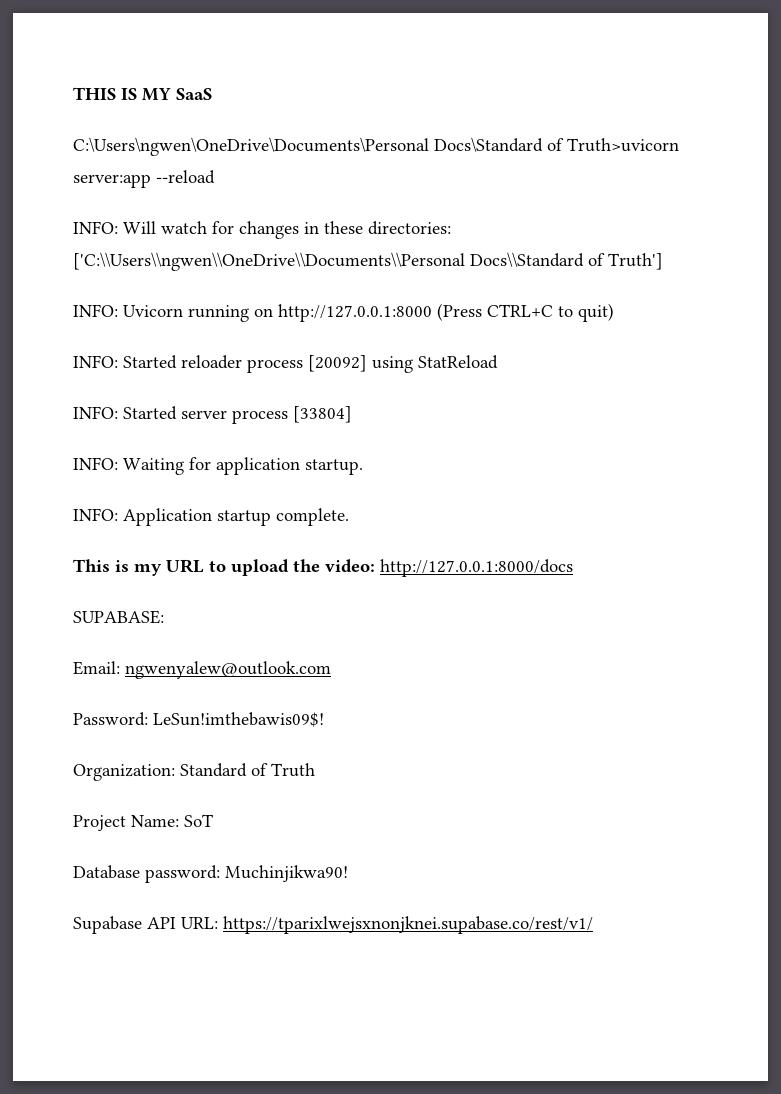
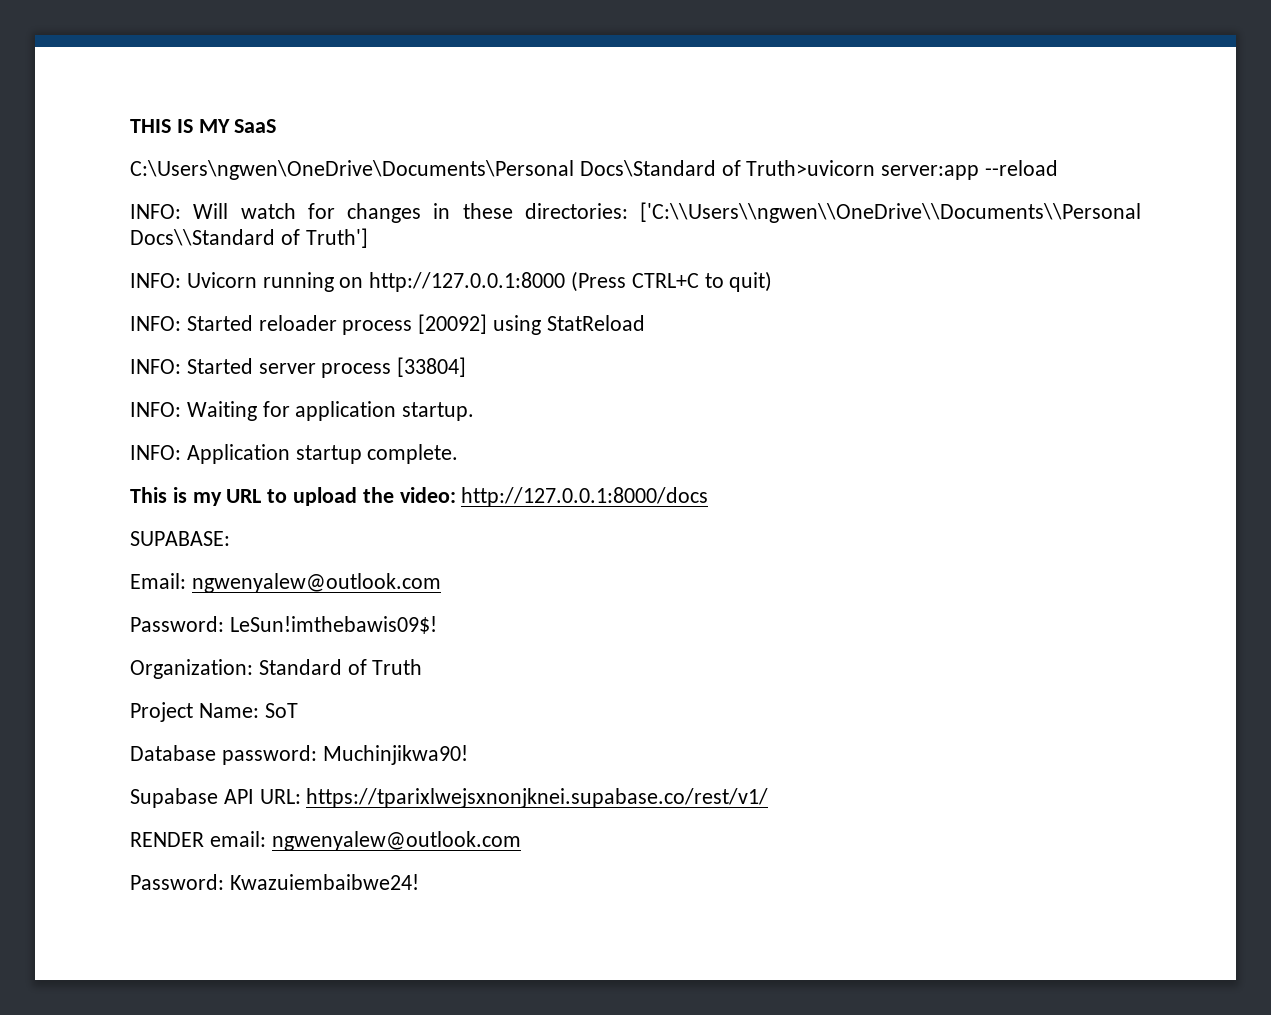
+ RENDER email: ngwenyalew@outlook.com
+ Password: Kwazuiembaibwe24!

